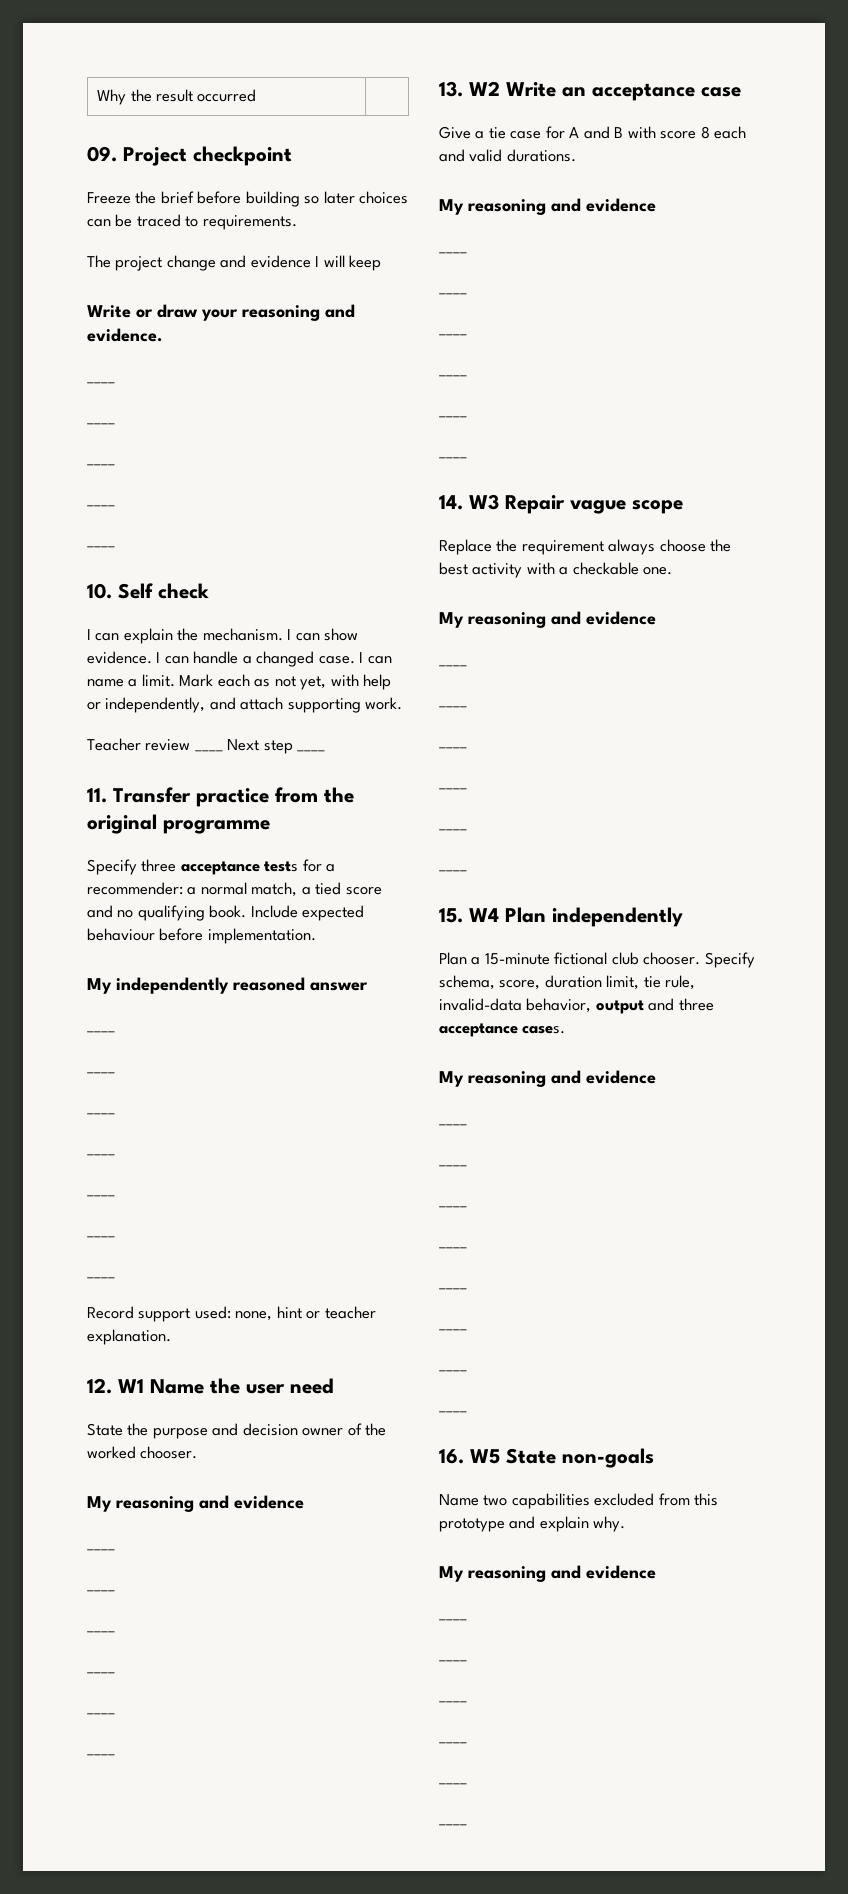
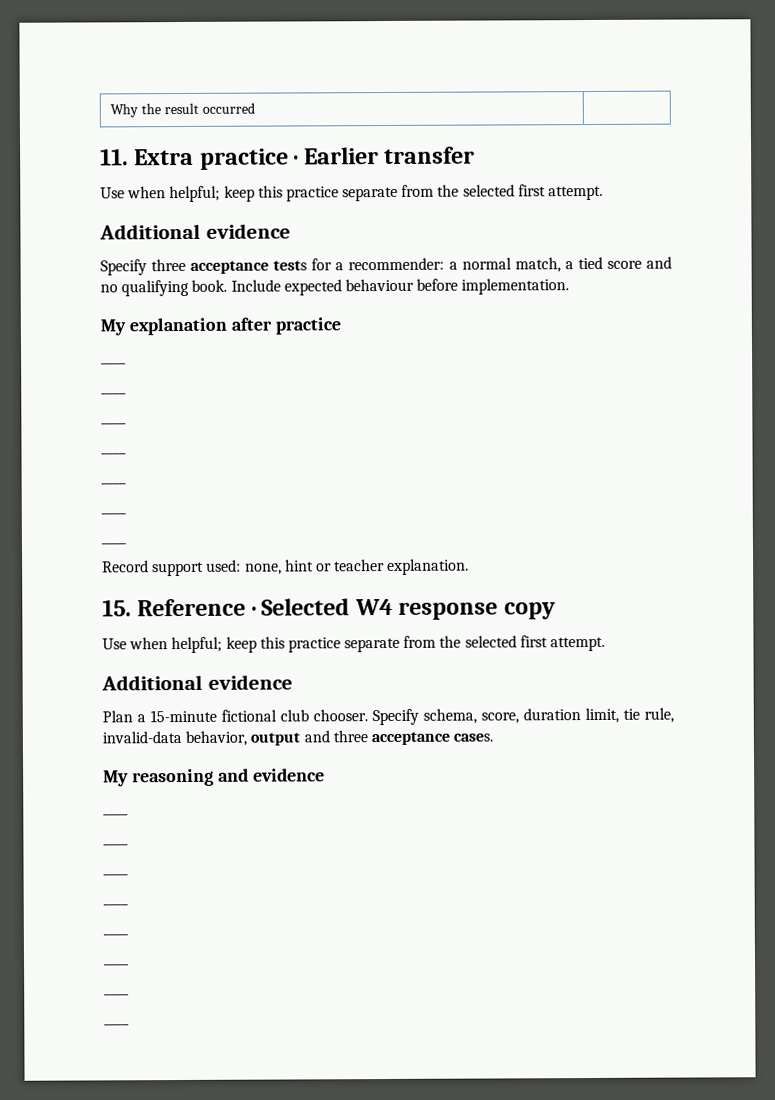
- 09. Project checkpoint
- Freeze the brief before building so later choices can be traced to requirements.
- The project change and evidence I will keep
- Write or draw your reasoning and evidence.
- ____
- ____
- ____
- ____
- ____
- 10. Self check
- I can explain the mechanism. I can show evidence. I can handle a changed case. I can name a limit. Mark each as not yet, with help or independently, and attach supporting work.
- Teacher review ____ Next step ____
- 11. Transfer practice from the original programme
+ 11. Extra practice · Earlier transfer
+ Use when helpful; keep this practice separate from the selected first attempt.
+ Additional evidence
- My independently reasoned answer
+ My explanation after practice
- 12. W1 Name the user need
- State the purpose and decision owner of the worked chooser.
- My reasoning and evidence
- ____
- ____
- ____
- ____
- ____
- ____
- 13. W2 Write an acceptance case
- Give a tie case for A and B with score 8 each and valid durations.
- My reasoning and evidence
- ____
- ____
- ____
- ____
- ____
- ____
- 14. W3 Repair vague scope
- Replace the requirement always choose the best activity with a checkable one.
- My reasoning and evidence
- ____
- ____
- ____
- ____
- ____
- ____
- 15. W4 Plan independently
+ 15. Reference · Selected W4 response copy
+ Use when helpful; keep this practice separate from the selected first attempt.
+ Additional evidence
- 16. W5 State non-goals
- Name two capabilities excluded from this prototype and explain why.
- My reasoning and evidence
- ____
- ____
- ____
- ____
- ____
- ____

